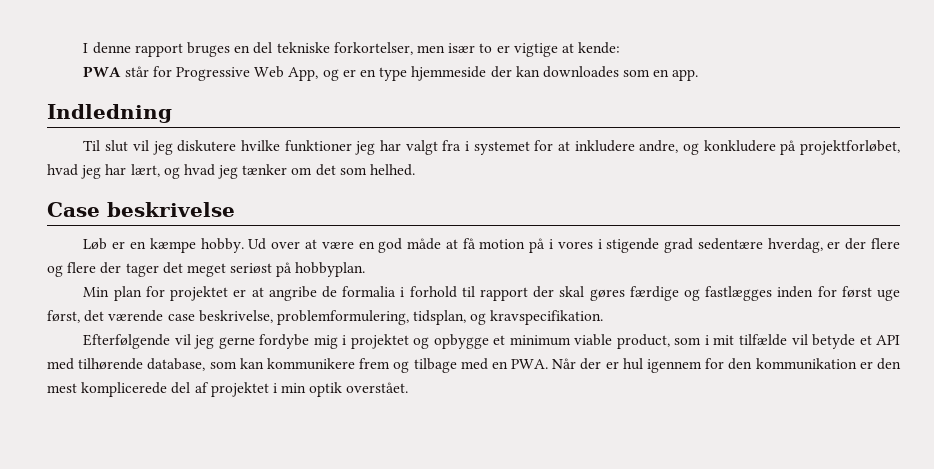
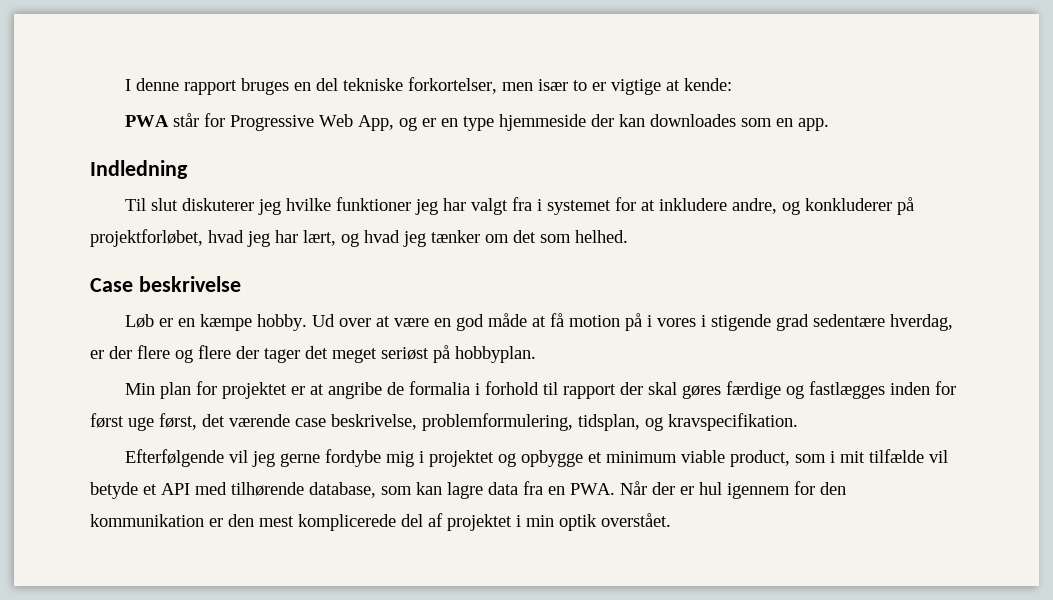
- Til slut vil jeg diskutere hvilke funktioner jeg har valgt fra i systemet for at inkludere andre, og konkludere på projektforløbet, hvad jeg har lært, og hvad jeg tænker om det som helhed.
+ Til slut diskuterer jeg hvilke funktioner jeg har valgt fra i systemet for at inkludere andre, og konkluderer på projektforløbet, hvad jeg har lært, og hvad jeg tænker om det som helhed.
- Efterfølgende vil jeg gerne fordybe mig i projektet og opbygge et minimum viable product, som i mit tilfælde vil betyde et API med tilhørende database, som kan kommunikere frem og tilbage med en PWA. Når der er hul igennem for den kommunikation er den mest komplicerede del af projektet i min optik overstået.
+ Efterfølgende vil jeg gerne fordybe mig i projektet og opbygge et minimum viable product, som i mit tilfælde vil betyde et API med tilhørende database, som kan lagre data fra en PWA. Når der er hul igennem for den kommunikation er den mest komplicerede del af projektet i min optik overstået.

